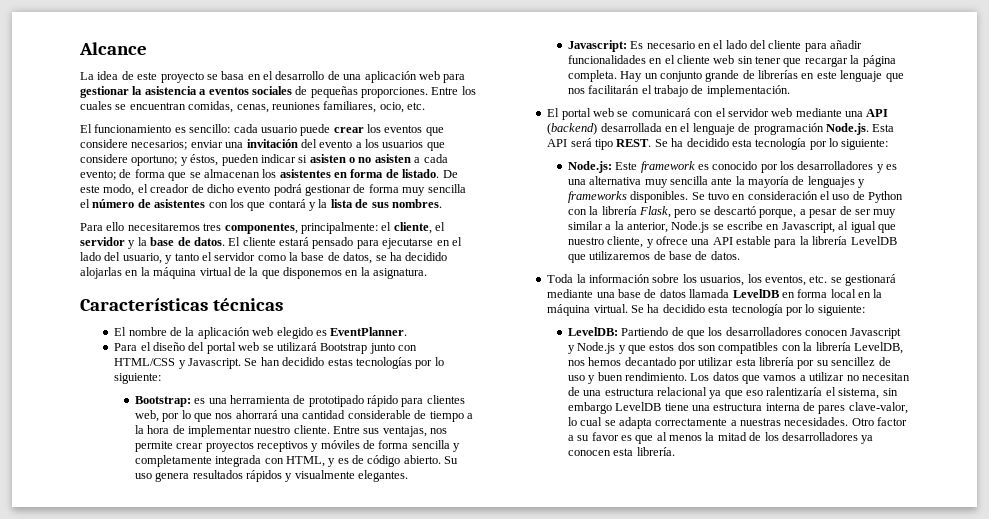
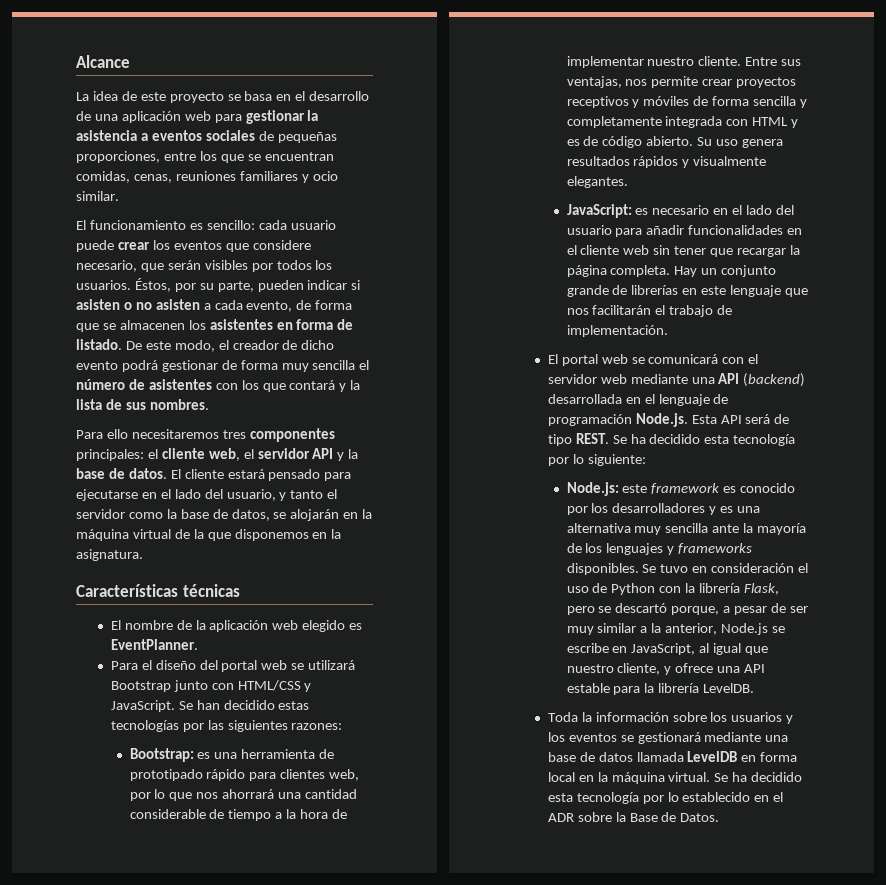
- La idea de este proyecto se basa en el desarrollo de una aplicación web para gestionar la asistencia a eventos sociales de pequeñas proporciones. Entre los cuales se encuentran comidas, cenas, reuniones familiares, ocio, etc.
+ La idea de este proyecto se basa en el desarrollo de una aplicación web para gestionar la asistencia a eventos sociales de pequeñas proporciones, entre los que se encuentran comidas, cenas, reuniones familiares y ocio similar.
- El funcionamiento es sencillo: cada usuario puede crear los eventos que considere necesarios; enviar una invitación del evento a los usuarios que considere oportuno; y éstos, pueden indicar si asisten o no asisten a cada evento; de forma que se almacenan los asistentes en forma de listado.
+ El funcionamiento es sencillo: cada usuario puede crear los eventos que considere necesario, que serán visibles por todos los usuarios. Éstos, por su parte, pueden indicar si asisten o no asisten a cada evento, de forma que se almacenen los asistentes en forma de listado.
- Para ello necesitaremos tres componentes, principalmente: el cliente, el servidor y la base de datos.
+ Para ello necesitaremos tres componentes principales: el cliente web, el servidor API y la base de datos.
- El cliente estará pensado para ejecutarse en el lado del usuario, y tanto el servidor como la base de datos, se ha decidido alojarlas en la máquina virtual de la que disponemos en la asignatura.
+ El cliente estará pensado para ejecutarse en el lado del usuario, y tanto el servidor como la base de datos, se alojarán en la máquina virtual de la que disponemos en la asignatura.
- Para el diseño del portal web se utilizará Bootstrap junto con HTML/CSS y Javascript.
+ Para el diseño del portal web se utilizará Bootstrap junto con HTML/CSS y JavaScript.
- Se han decidido estas tecnologías por lo siguiente:
+ Se han decidido estas tecnologías por las siguientes razones:
- Entre sus ventajas, nos permite crear proyectos receptivos y móviles de forma sencilla y completamente integrada con HTML, y es de código abierto.
+ Entre sus ventajas, nos permite crear proyectos receptivos y móviles de forma sencilla y completamente integrada con HTML y es de código abierto.
- Javascript: Es necesario en el lado del cliente para añadir funcionalidades en el cliente web sin tener que recargar la página completa.
+ JavaScript: es necesario en el lado del usuario para añadir funcionalidades en el cliente web sin tener que recargar la página completa.
- El portal web se comunicará con el servidor web mediante una API (backend) desarrollada en el lenguaje de programación Node.js. Esta API será tipo REST.
+ El portal web se comunicará con el servidor web mediante una API (backend) desarrollada en el lenguaje de programación Node.js. Esta API será de tipo REST.
- Node.js: Este framework es conocido por los desarrolladores y es una alternativa muy sencilla ante la mayoría de lenguajes y frameworks disponibles.
+ Node.js: este framework es conocido por los desarrolladores y es una alternativa muy sencilla ante la mayoría de los lenguajes y frameworks disponibles.
- Se tuvo en consideración el uso de Python con la librería Flask, pero se descartó porque, a pesar de ser muy similar a la anterior, Node.js se escribe en Javascript, al igual que nuestro cliente, y ofrece una API estable para la librería LevelDB que utilizaremos de base de datos.
+ Se tuvo en consideración el uso de Python con la librería Flask, pero se descartó porque, a pesar de ser muy similar a la anterior, Node.js se escribe en JavaScript, al igual que nuestro cliente, y ofrece una API estable para la librería LevelDB.
- Toda la información sobre los usuarios, los eventos, etc. se gestionará mediante una base de datos llamada LevelDB en forma local en la máquina virtual. Se ha decidido esta tecnología por lo siguiente:
- LevelDB: Partiendo de que los desarrolladores conocen Javascript y Node.js y que estos dos son compatibles con la librería LevelDB, nos hemos decantado por utilizar esta librería por su sencillez de uso y buen rendimiento. Los datos que vamos a utilizar no necesitan de una estructura relacional ya que eso ralentizaría el sistema, sin embargo LevelDB tiene una estructura interna de pares clave-valor, lo cual se adapta correctamente a nuestras necesidades. Otro factor a su favor es que al menos la mitad de los desarrolladores ya conocen esta librería.
+ Toda la información sobre los usuarios y los eventos se gestionará mediante una base de datos llamada LevelDB en forma local en la máquina virtual. Se ha decidido esta tecnología por lo establecido en el ADR sobre la Base de Datos.

